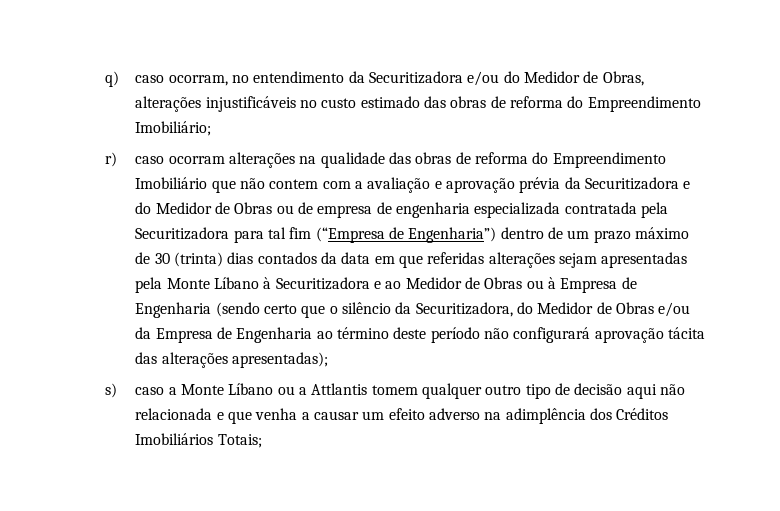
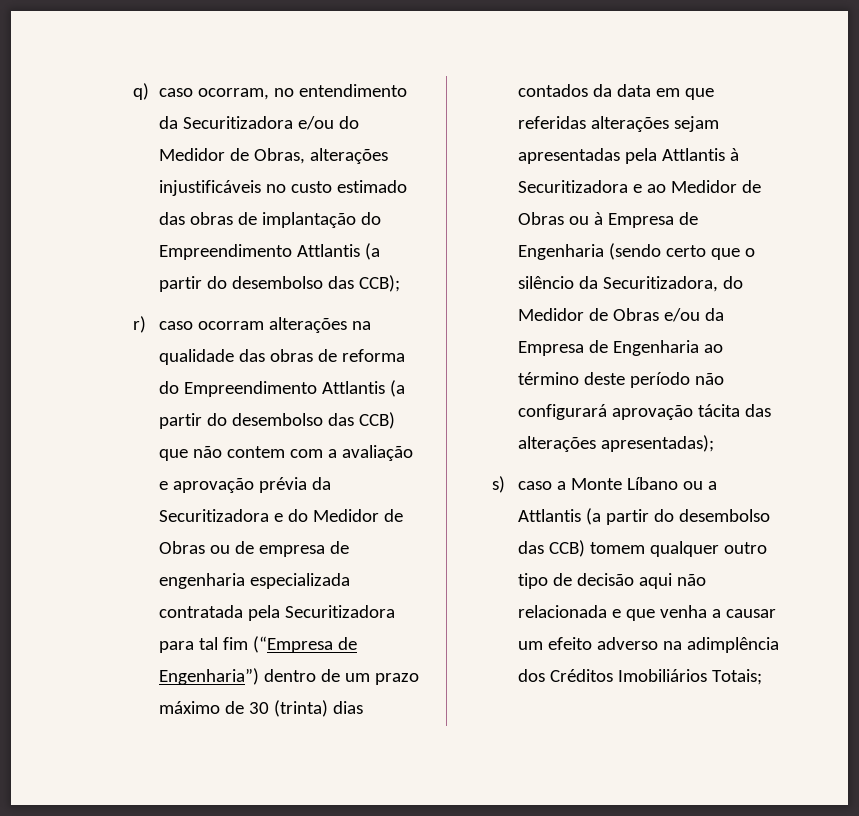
- q) caso ocorram, no entendimento da Securitizadora e/ou do Medidor de Obras, alterações injustificáveis no custo estimado das obras de reforma do Empreendimento Imobiliário;
+ q) caso ocorram, no entendimento da Securitizadora e/ou do Medidor de Obras, alterações injustificáveis no custo estimado das obras de implantação do Empreendimento Attlantis (a partir do desembolso das CCB);
- r) caso ocorram alterações na qualidade das obras de reforma do Empreendimento Imobiliário que não contem com a avaliação e aprovação prévia da Securitizadora e do Medidor de Obras ou de empresa de engenharia especializada contratada pela Securitizadora para tal fim (“Empresa de Engenharia”) dentro de um prazo máximo de 30 (trinta) dias contados da data em que referidas alterações sejam apresentadas pela Monte Líbano à Securitizadora e ao Medidor de Obras ou à Empresa de Engenharia (sendo certo que o silêncio da Securitizadora, do Medidor de Obras e/ou da Empresa de Engenharia ao término deste período não configurará aprovação tácita das alterações apresentadas);
+ r) caso ocorram alterações na qualidade das obras de reforma do Empreendimento Attlantis (a partir do desembolso das CCB) que não contem com a avaliação e aprovação prévia da Securitizadora e do Medidor de Obras ou de empresa de engenharia especializada contratada pela Securitizadora para tal fim (“Empresa de Engenharia”) dentro de um prazo máximo de 30 (trinta) dias contados da data em que referidas alterações sejam apresentadas pela Attlantis à Securitizadora e ao Medidor de Obras ou à Empresa de Engenharia (sendo certo que o silêncio da Securitizadora, do Medidor de Obras e/ou da Empresa de Engenharia ao término deste período não configurará aprovação tácita das alterações apresentadas);
- s) caso a Monte Líbano ou a Attlantis tomem qualquer outro tipo de decisão aqui não relacionada e que venha a causar um efeito adverso na adimplência dos Créditos Imobiliários Totais;
+ s) caso a Monte Líbano ou a Attlantis (a partir do desembolso das CCB) tomem qualquer outro tipo de decisão aqui não relacionada e que venha a causar um efeito adverso na adimplência dos Créditos Imobiliários Totais;

